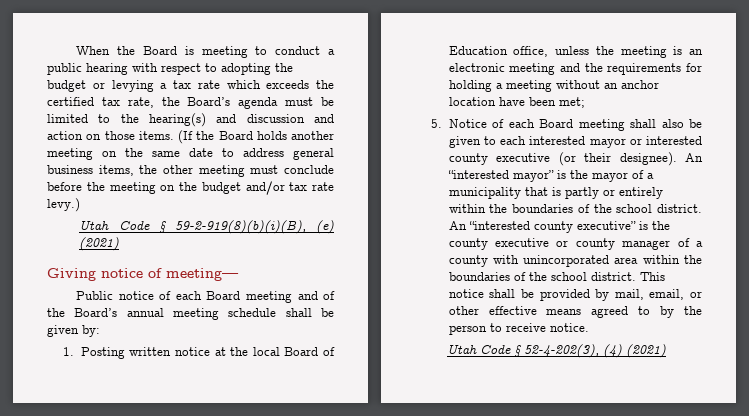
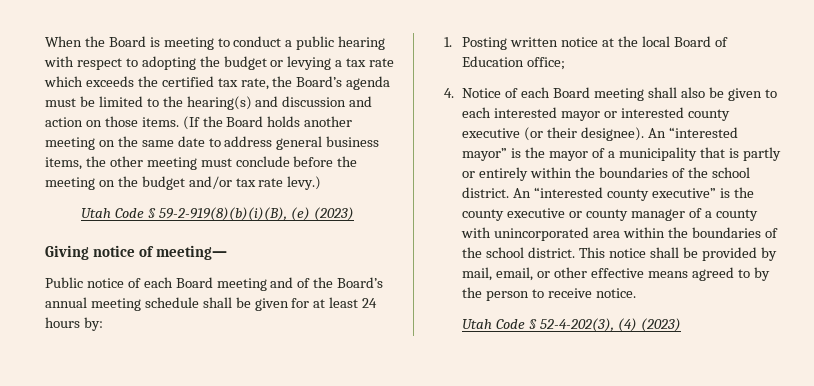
- Utah Code § 59-2-919(8)(b)(i)(B), (e) (2021)
+ Utah Code § 59-2-919(8)(b)(i)(B), (e) (2023)
- Public notice of each Board meeting and of the Board’s annual meeting schedule shall be given by:
+ Public notice of each Board meeting and of the Board’s annual meeting schedule shall be given for at least 24 hours by:
- 1. Posting written notice at the local Board of Education office, unless the meeting is an electronic meeting and the requirements for holding a meeting without an anchor location have been met;
- 5. Notice of each Board meeting shall also be given to each interested mayor or interested county executive (or their designee).
+ 1. Posting written notice at the local Board of Education office;
+ 4. Notice of each Board meeting shall also be given to each interested mayor or interested county executive (or their designee).
- Utah Code § 52-4-202(3), (4) (2021)
+ Utah Code § 52-4-202(3), (4) (2023)

